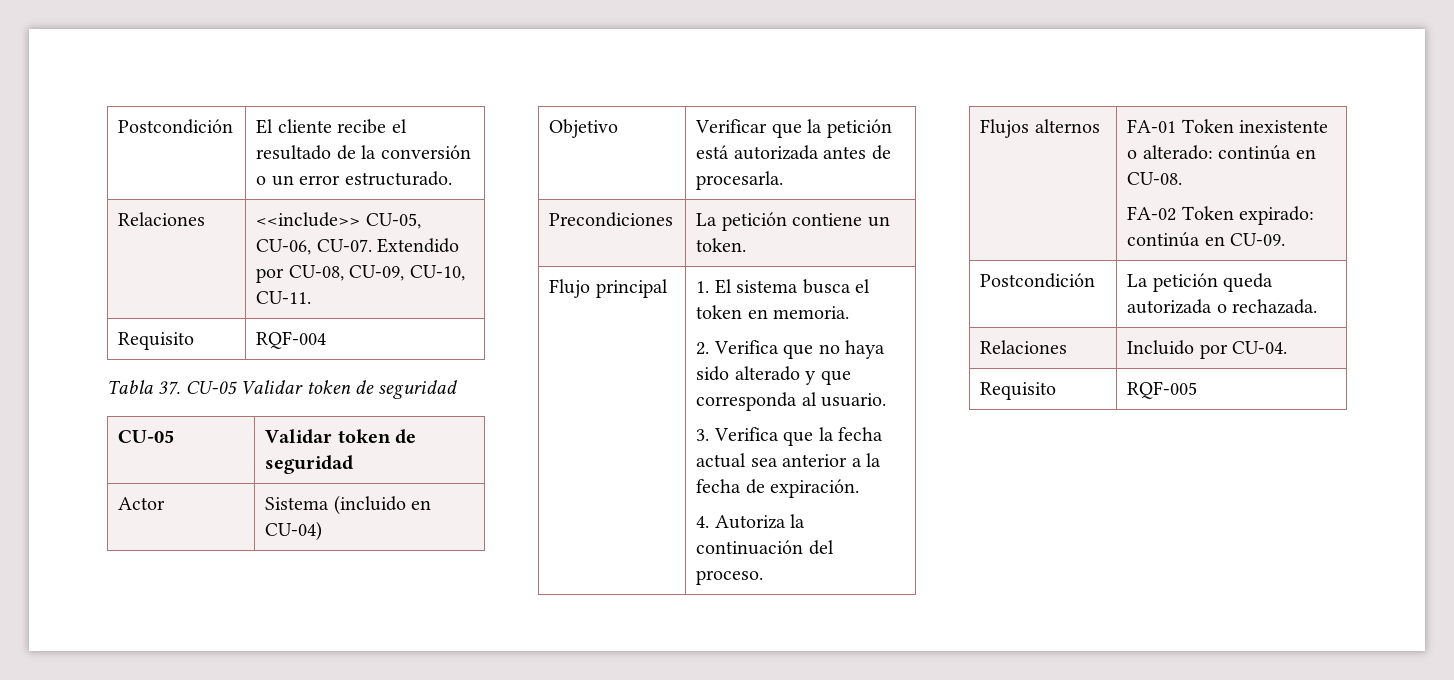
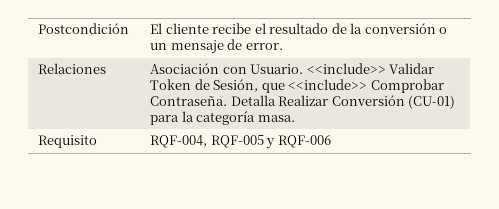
- Postcondición | El cliente recibe el resultado de la conversión o un error estructurado.
- Relaciones | <<include>> CU-05, CU-06, CU-07. Extendido por CU-08, CU-09, CU-10, CU-11.
- Requisito | RQF-004
- Tabla 37. CU-05 Validar token de seguridad
- CU-05 | Validar token de seguridad
- Actor | Sistema (incluido en CU-04)
- Objetivo | Verificar que la petición está autorizada antes de procesarla.
- Precondiciones | La petición contiene un token.
- Flujo principal | 1. El sistema busca el token en memoria.
- 2. Verifica que no haya sido alterado y que corresponda al usuario.
- 3. Verifica que la fecha actual sea anterior a la fecha de expiración.
- 4. Autoriza la continuación del proceso.
- Flujos alternos | FA-01 Token inexistente o alterado: continúa en CU-08.
- FA-02 Token expirado: continúa en CU-09.
- Postcondición | La petición queda autorizada o rechazada.
- Relaciones | Incluido por CU-04.
- Requisito | RQF-005
+ Postcondición | El cliente recibe el resultado de la conversión o un mensaje de error.
+ Relaciones | Asociación con Usuario. <<include>> Validar Token de Sesión, que <<include>> Comprobar Contraseña. Detalla Realizar Conversión (CU-01) para la categoría masa.
+ Requisito | RQF-004, RQF-005 y RQF-006

